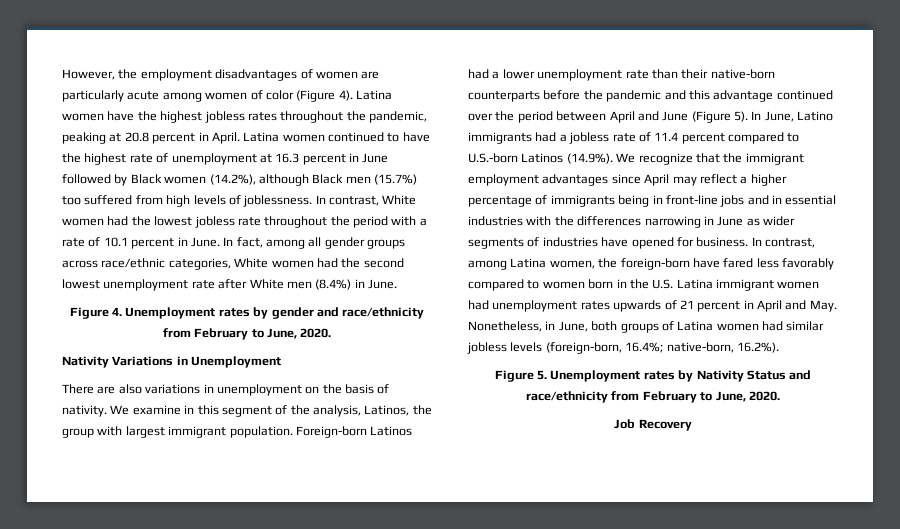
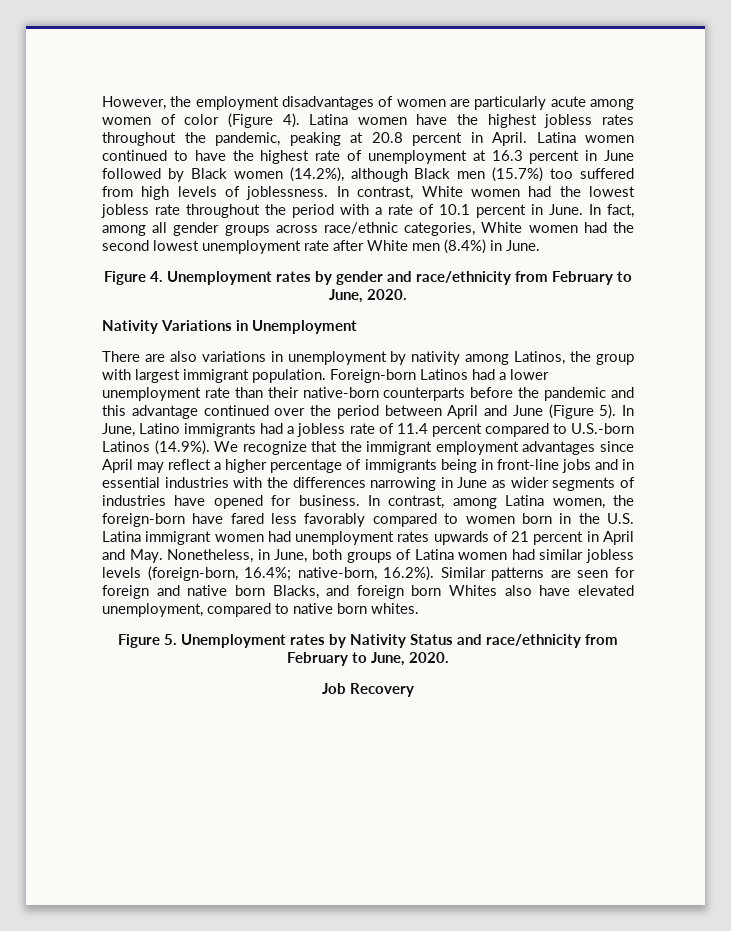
- There are also variations in unemployment on the basis of nativity. We examine in this segment of the analysis, Latinos, the group with largest immigrant population.
+ There are also variations in unemployment by nativity among Latinos, the group with largest immigrant population.
- In contrast, among Latina women, the foreign-born have fared less favorably compared to women born in the U.S. Latina immigrant women had unemployment rates upwards of 21 percent in April and May. Nonetheless, in June, both groups of Latina women had similar jobless levels (foreign-born, 16.4%; native-born, 16.2%).
+ In contrast, among Latina women, the foreign-born have fared less favorably compared to women born in the U.S. Latina immigrant women had unemployment rates upwards of 21 percent in April and May. Nonetheless, in June, both groups of Latina women had similar jobless levels (foreign-born, 16.4%; native-born, 16.2%). Similar patterns are seen for foreign and native born Blacks, and foreign born Whites also have elevated unemployment, compared to native born whites.

